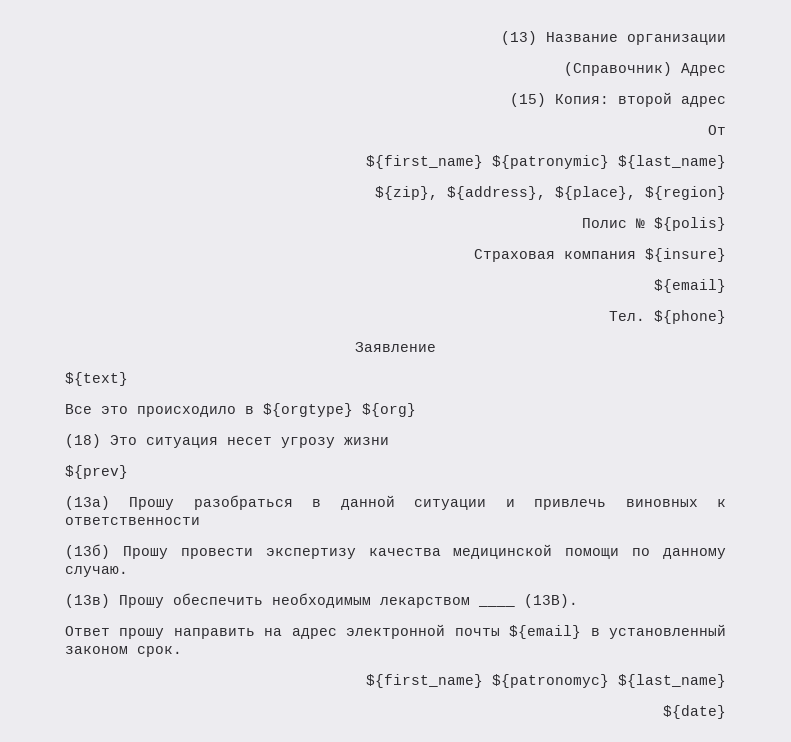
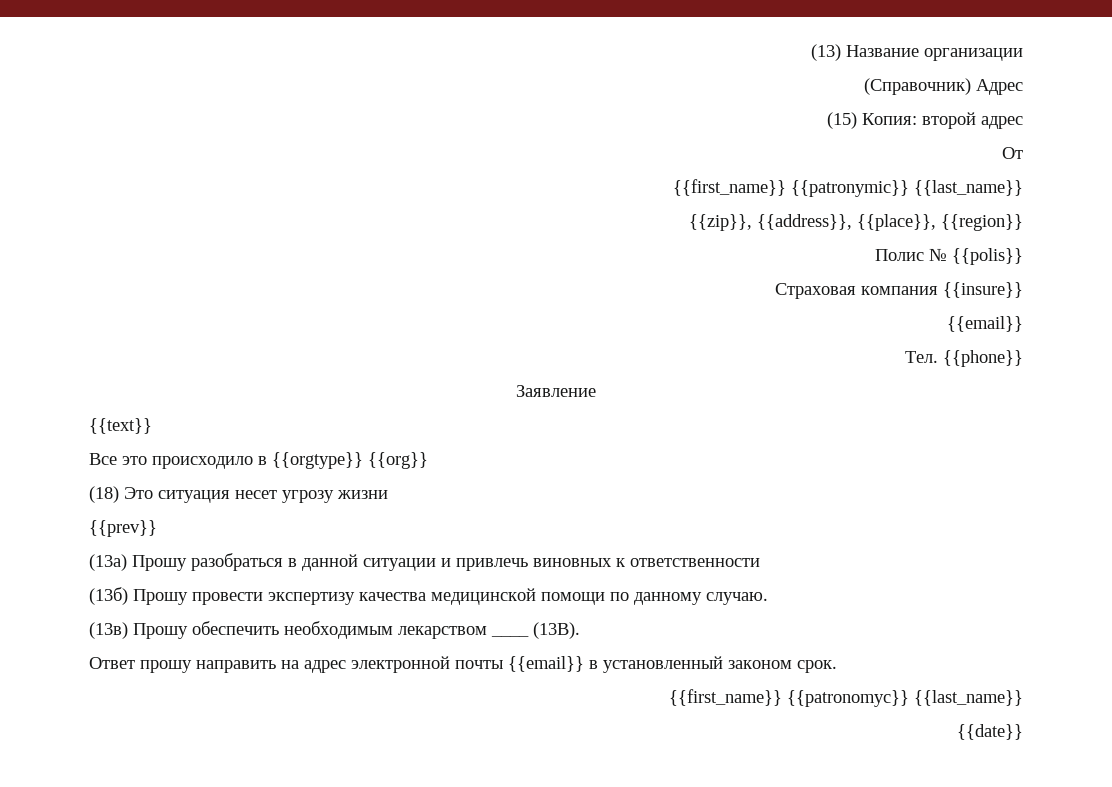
- ${first_name} ${patronymic} ${last_name}
- ${zip}, ${address}, ${place}, ${region}
+ {{first_name}} {{patronymic}} {{last_name}}
+ {{zip}}, {{address}}, {{place}}, {{region}}
- Полис № ${polis}
+ Полис № {{polis}}
- Страховая компания ${insure}
- ${email}
+ Страховая компания {{insure}}
+ {{email}}
- Тел. ${phone}
+ Тел. {{phone}}
- ${text}
+ {{text}}
- Все это происходило в ${orgtype} ${org}
+ Все это происходило в {{orgtype}} {{org}}
- ${prev}
+ {{prev}}
- Ответ прошу направить на адрес электронной почты ${email} в установленный законом срок.
+ Ответ прошу направить на адрес электронной почты {{email}} в установленный законом срок.
- ${first_name} ${patronomyc} ${last_name}
- ${date}
+ {{first_name}} {{patronomyc}} {{last_name}}
+ {{date}}

